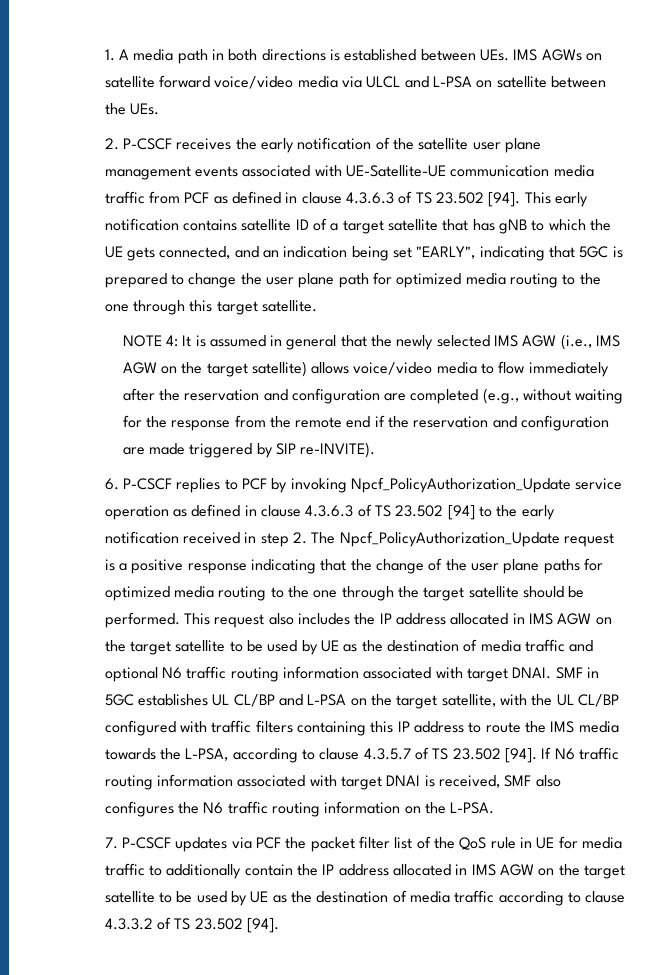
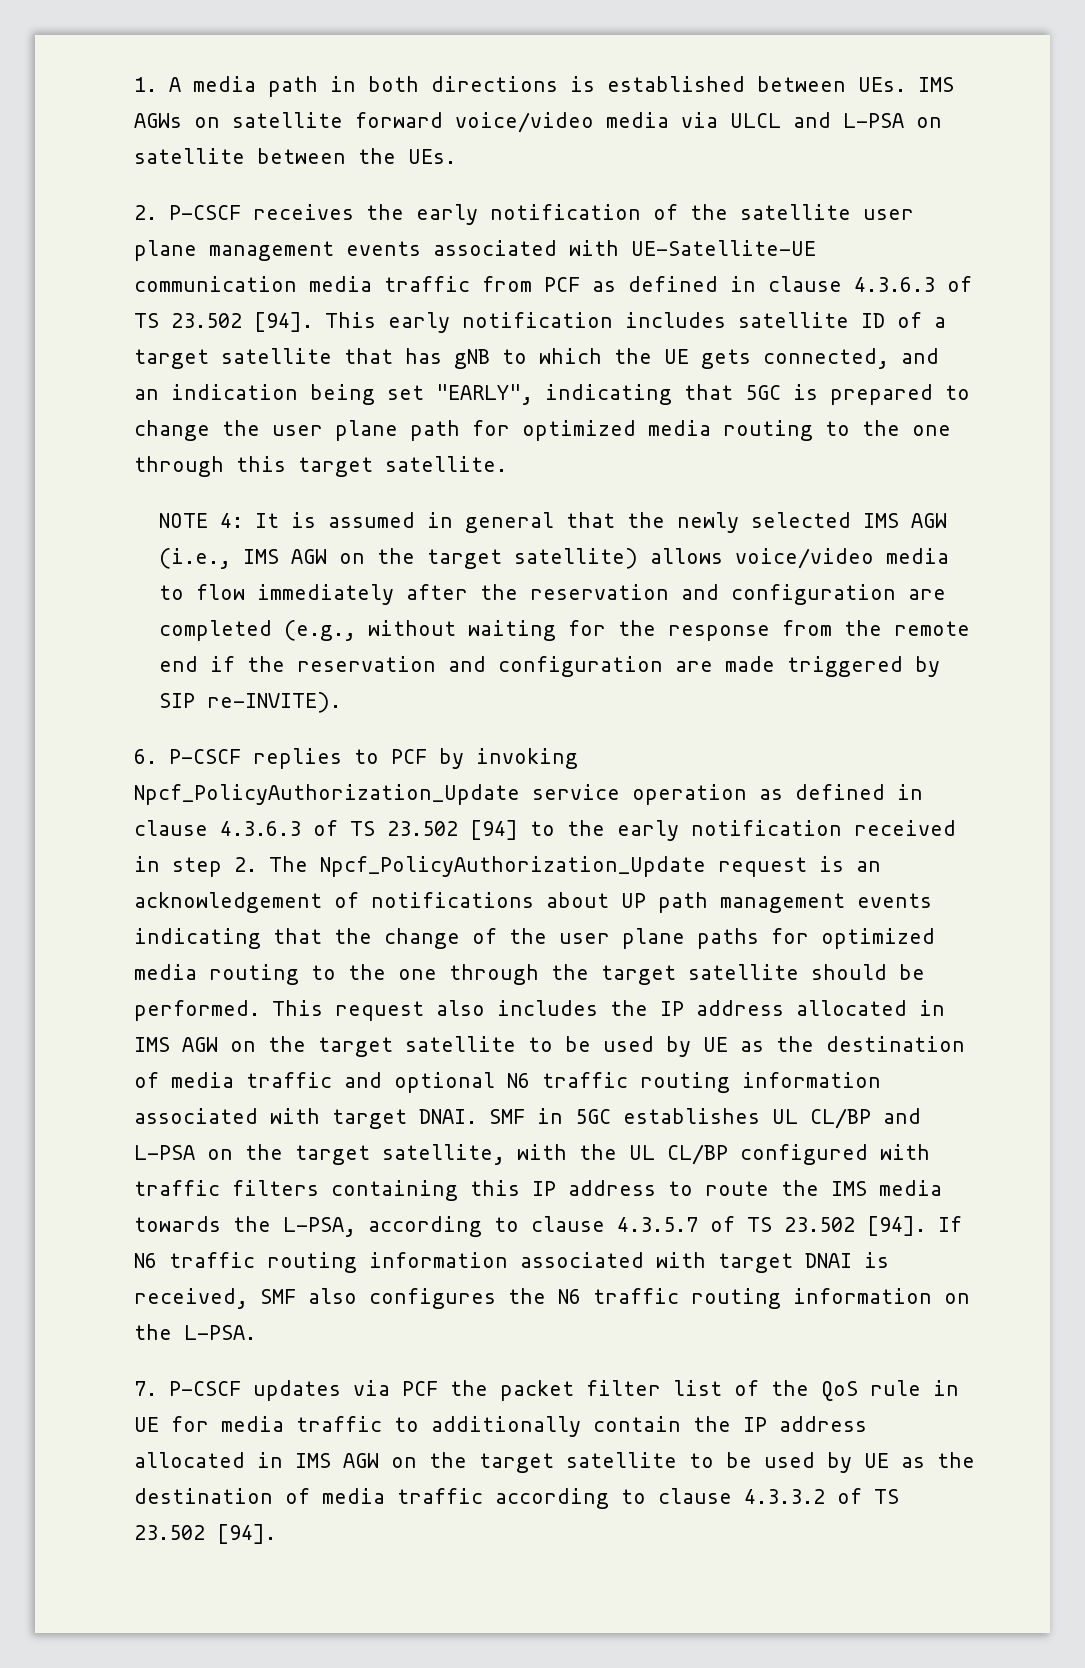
- This early notification contains satellite ID of a target satellite that has gNB to which the UE gets connected, and an indication being set "EARLY", indicating that 5GC is prepared to change the user plane path for optimized media routing to the one through this target satellite.
+ This early notification includes satellite ID of a target satellite that has gNB to which the UE gets connected, and an indication being set "EARLY", indicating that 5GC is prepared to change the user plane path for optimized media routing to the one through this target satellite.
- 6. P-CSCF replies to PCF by invoking Npcf_PolicyAuthorization_Update service operation as defined in clause 4.3.6.3 of TS 23.502 [94] to the early notification received in step 2. The Npcf_PolicyAuthorization_Update request is a positive response indicating that the change of the user plane paths for optimized media routing to the one through the target satellite should be performed.
+ 6. P-CSCF replies to PCF by invoking Npcf_PolicyAuthorization_Update service operation as defined in clause 4.3.6.3 of TS 23.502 [94] to the early notification received in step 2. The Npcf_PolicyAuthorization_Update request is an acknowledgement of notifications about UP path management events indicating that the change of the user plane paths for optimized media routing to the one through the target satellite should be performed.

